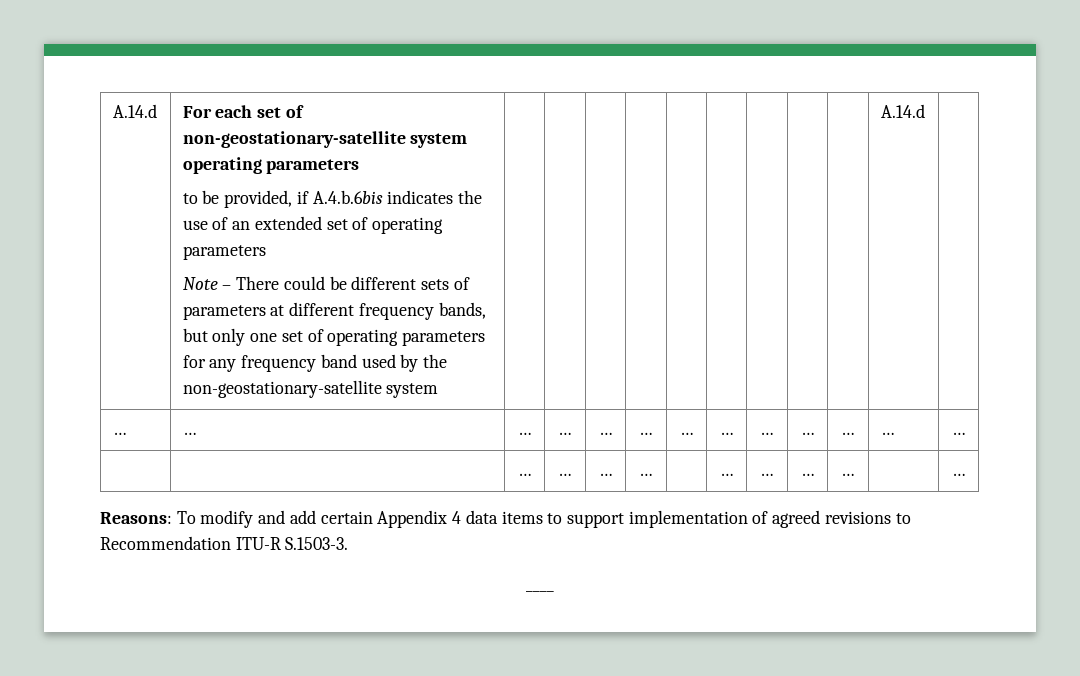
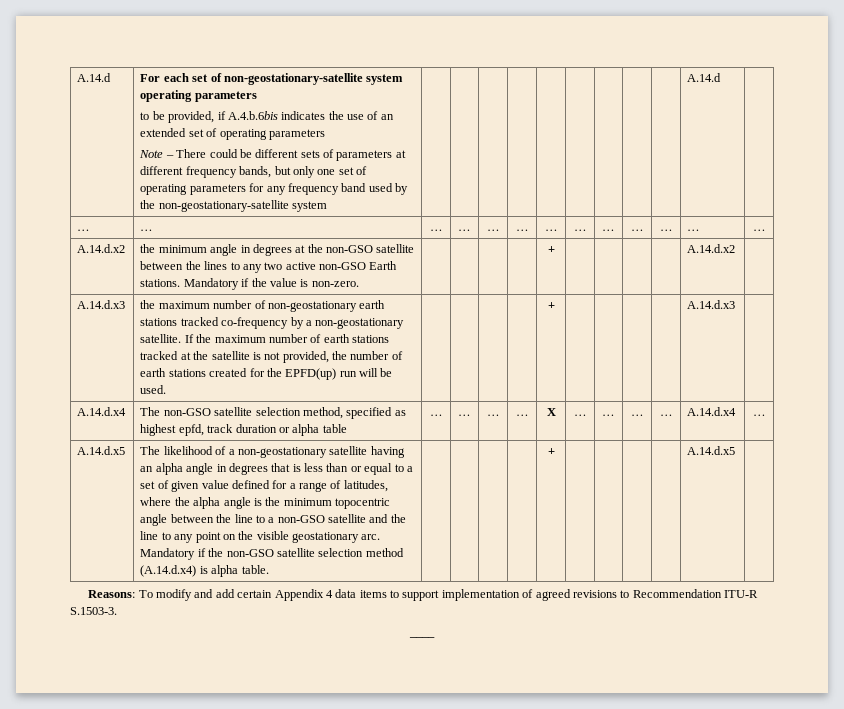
- | | … | … | … | … | | … | … | … | … | | …
+ A.14.d.x2 | the minimum angle in degrees at the non-GSO satellite between the lines to any two active non-GSO Earth stations. Mandatory if the value is non-zero. | | | | | + | | | | | A.14.d.x2 |
+ A.14.d.x3 | the maximum number of non-geostationary earth stations tracked co-frequency by a non-geostationary satellite. If the maximum number of earth stations tracked at the satellite is not provided, the number of earth stations created for the EPFD(up) run will be used. | | | | | + | | | | | A.14.d.x3 |
+ A.14.d.x4 | The non-GSO satellite selection method, specified as highest epfd, track duration or alpha table | … | … | … | … | X | … | … | … | … | A.14.d.x4 | …
+ A.14.d.x5 | The likelihood of a non-geostationary satellite having an alpha angle in degrees that is less than or equal to a set of given value defined for a range of latitudes, where the alpha angle is the minimum topocentric angle between the line to a non-GSO satellite and the line to any point on the visible geostationary arc. Mandatory if the non-GSO satellite selection method (A.14.d.x4) is alpha table. | | | | | + | | | | | A.14.d.x5

